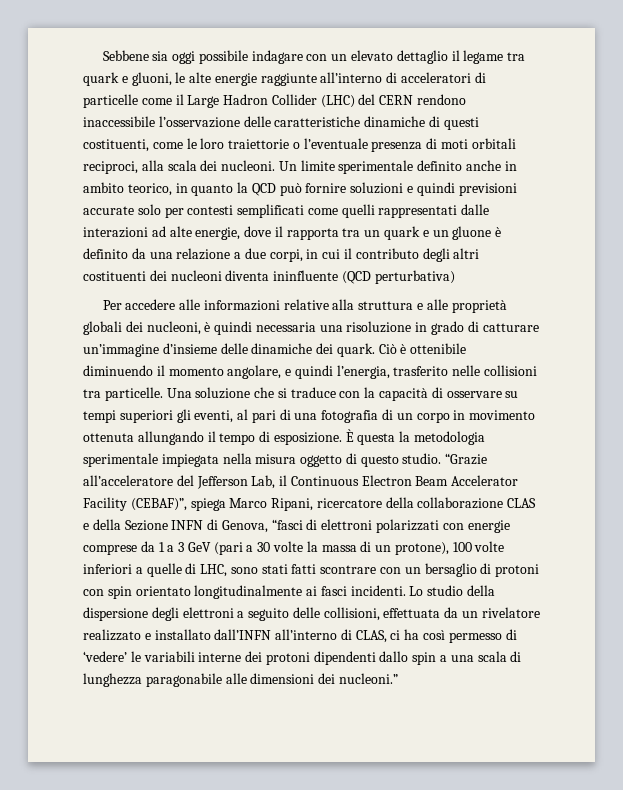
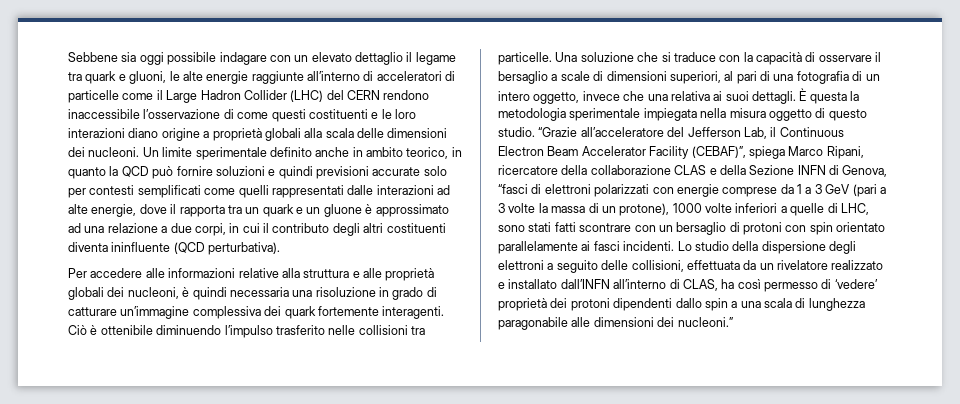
- Sebbene sia oggi possibile indagare con un elevato dettaglio il legame tra quark e gluoni, le alte energie raggiunte all’interno di acceleratori di particelle come il Large Hadron Collider (LHC) del CERN rendono inaccessibile l’osservazione delle caratteristiche dinamiche di questi costituenti, come le loro traiettorie o l’eventuale presenza di moti orbitali reciproci, alla scala dei nucleoni.
+ Sebbene sia oggi possibile indagare con un elevato dettaglio il legame tra quark e gluoni, le alte energie raggiunte all’interno di acceleratori di particelle come il Large Hadron Collider (LHC) del CERN rendono inaccessibile l’osservazione di come questi costituenti e le loro interazioni diano origine a proprietà globali alla scala delle dimensioni dei nucleoni.
- Un limite sperimentale definito anche in ambito teorico, in quanto la QCD può fornire soluzioni e quindi previsioni accurate solo per contesti semplificati come quelli rappresentati dalle interazioni ad alte energie, dove il rapporta tra un quark e un gluone è definito da una relazione a due corpi, in cui il contributo degli altri costituenti dei nucleoni diventa ininfluente (QCD perturbativa)
+ Un limite sperimentale definito anche in ambito teorico, in quanto la QCD può fornire soluzioni e quindi previsioni accurate solo per contesti semplificati come quelli rappresentati dalle interazioni ad alte energie, dove il rapporta tra un quark e un gluone è approssimato ad una relazione a due corpi, in cui il contributo degli altri costituenti diventa ininfluente (QCD perturbativa).
- Per accedere alle informazioni relative alla struttura e alle proprietà globali dei nucleoni, è quindi necessaria una risoluzione in grado di catturare un’immagine d’insieme delle dinamiche dei quark. Ciò è ottenibile diminuendo il momento angolare, e quindi l’energia, trasferito nelle collisioni tra particelle.
+ Per accedere alle informazioni relative alla struttura e alle proprietà globali dei nucleoni, è quindi necessaria una risoluzione in grado di catturare un’immagine complessiva dei quark fortemente interagenti. Ciò è ottenibile diminuendo l’impulso trasferito nelle collisioni tra particelle.
- Una soluzione che si traduce con la capacità di osservare su tempi superiori gli eventi, al pari di una fotografia di un corpo in movimento ottenuta allungando il tempo di esposizione.
+ Una soluzione che si traduce con la capacità di osservare il bersaglio a scale di dimensioni superiori, al pari di una fotografia di un intero oggetto, invece che una relativa ai suoi dettagli.
- “Grazie all’acceleratore del Jefferson Lab, il Continuous Electron Beam Accelerator Facility (CEBAF)”, spiega Marco Ripani, ricercatore della collaborazione CLAS e della Sezione INFN di Genova, “fasci di elettroni polarizzati con energie comprese da 1 a 3 GeV (pari a 30 volte la massa di un protone), 100 volte inferiori a quelle di LHC, sono stati fatti scontrare con un bersaglio di protoni con spin orientato longitudinalmente ai fasci incidenti.
+ “Grazie all’acceleratore del Jefferson Lab, il Continuous Electron Beam Accelerator Facility (CEBAF)”, spiega Marco Ripani, ricercatore della collaborazione CLAS e della Sezione INFN di Genova, “fasci di elettroni polarizzati con energie comprese da 1 a 3 GeV (pari a 3 volte la massa di un protone), 1000 volte inferiori a quelle di LHC, sono stati fatti scontrare con un bersaglio di protoni con spin orientato parallelamente ai fasci incidenti.
- Lo studio della dispersione degli elettroni a seguito delle collisioni, effettuata da un rivelatore realizzato e installato dall’INFN all’interno di CLAS, ci ha così permesso di ‘vedere’ le variabili interne dei protoni dipendenti dallo spin a una scala di lunghezza paragonabile alle dimensioni dei nucleoni.”
+ Lo studio della dispersione degli elettroni a seguito delle collisioni, effettuata da un rivelatore realizzato e installato dall’INFN all’interno di CLAS, ha così permesso di ‘vedere’ proprietà dei protoni dipendenti dallo spin a una scala di lunghezza paragonabile alle dimensioni dei nucleoni.”

